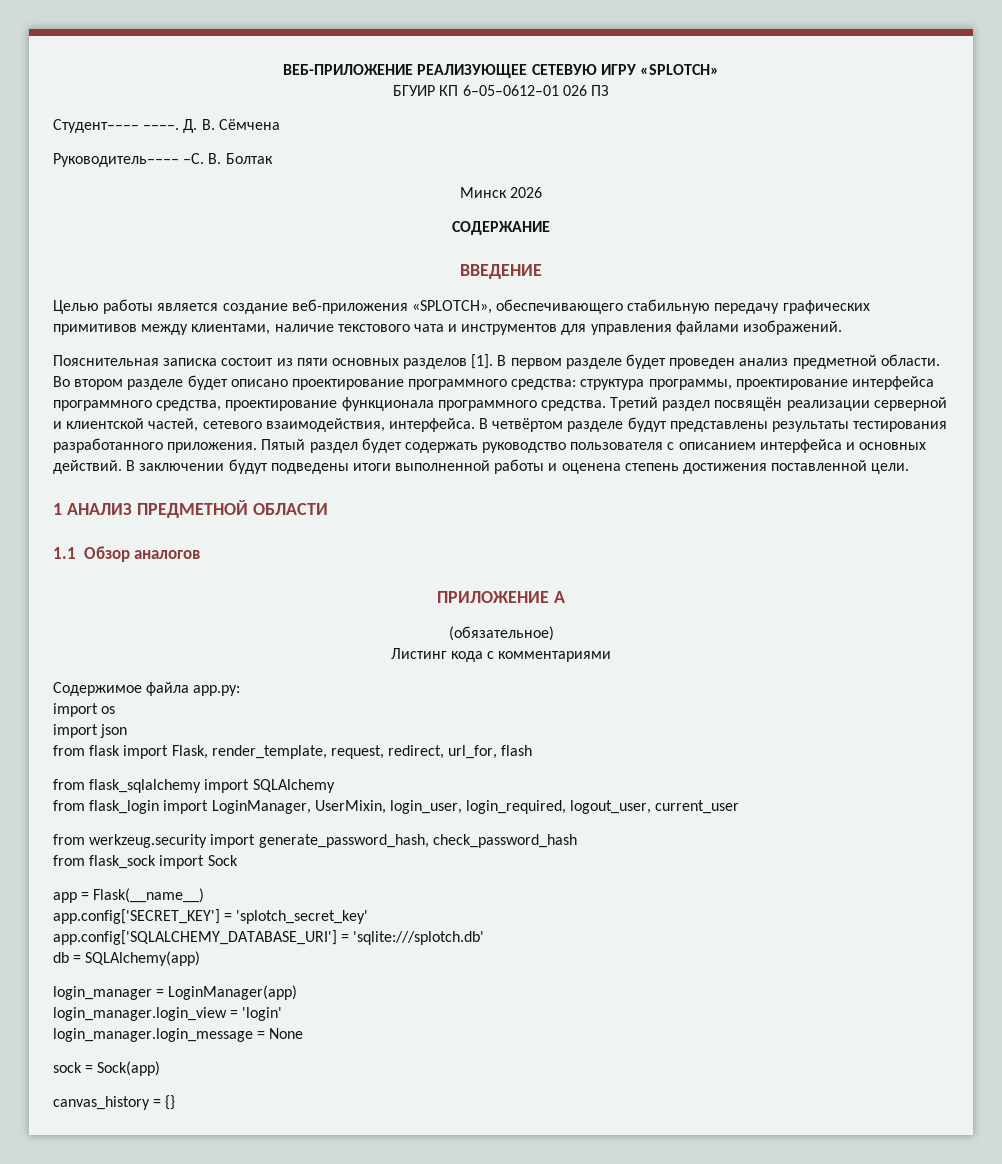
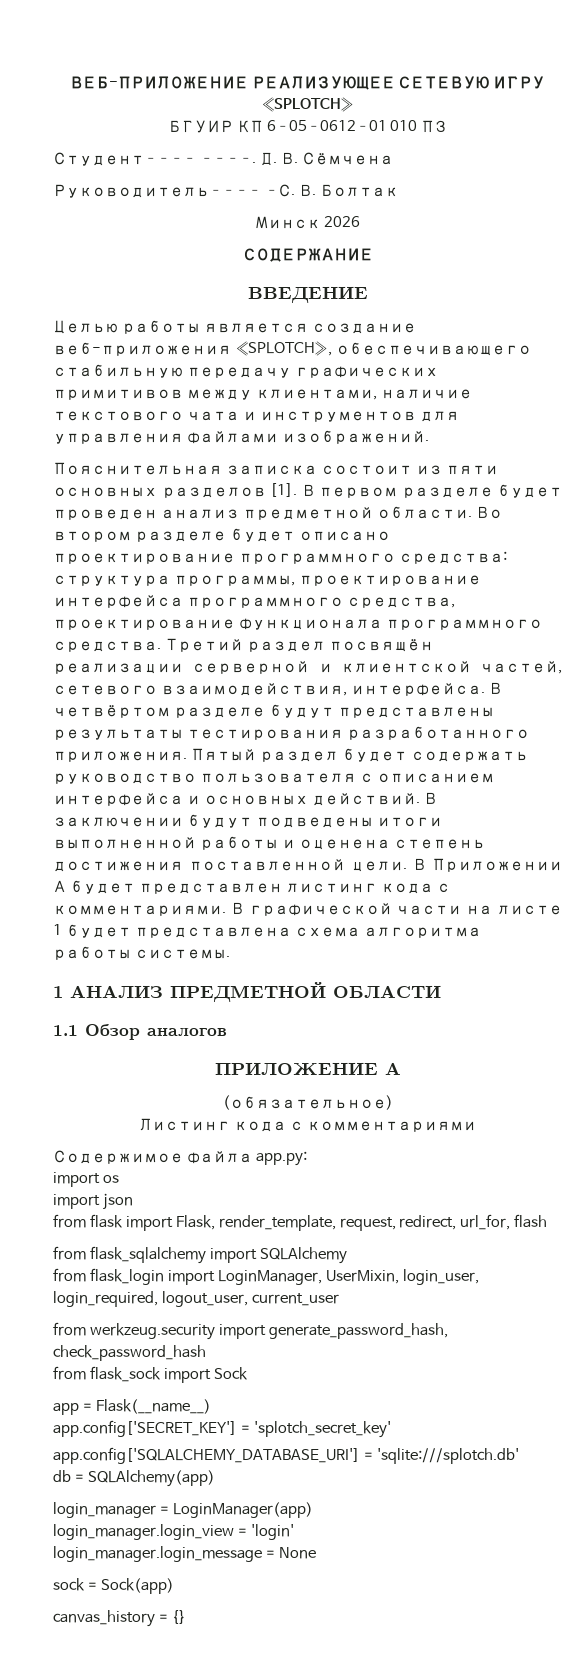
- БГУИР КП 6–05–0612–01 026 ПЗ
+ БГУИР КП 6–05–0612–01 010 ПЗ
+ В Приложении А будет представлен листинг кода с комментариями. В графической части на листе 1 будет представлена схема алгоритма работы системы.

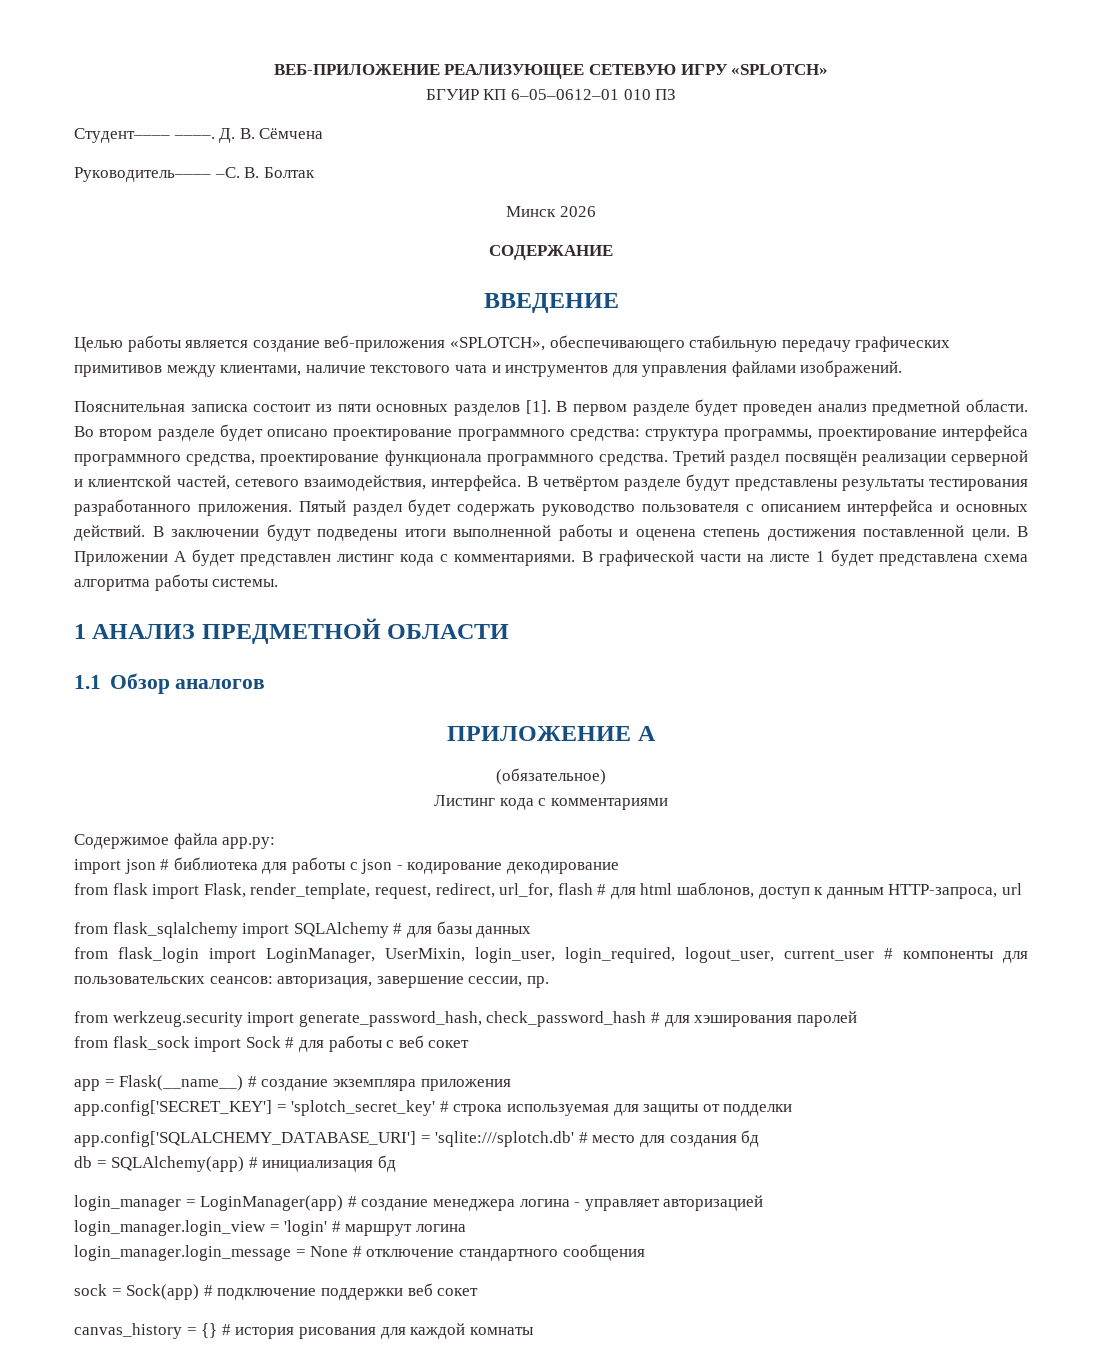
- import os
- import json
+ import json # библиотека для работы с json - кодирование декодирование
- from flask import Flask, render_template, request, redirect, url_for, flash
+ from flask import Flask, render_template, request, redirect, url_for, flash # для html шаблонов, доступ к данным HTTP-запроса, url
- from flask_sqlalchemy import SQLAlchemy
+ from flask_sqlalchemy import SQLAlchemy # для базы данных
- from flask_login import LoginManager, UserMixin, login_user, login_required, logout_user, current_user
+ from flask_login import LoginManager, UserMixin, login_user, login_required, logout_user, current_user # компоненты для пользовательских сеансов: авторизация, завершение сессии, пр.
- from werkzeug.security import generate_password_hash, check_password_hash
+ from werkzeug.security import generate_password_hash, check_password_hash # для хэширования паролей
- from flask_sock import Sock
+ from flask_sock import Sock # для работы с веб сокет
- app = Flask(__name__)
+ app = Flask(__name__) # создание экземпляра приложения
- app.config['SECRET_KEY'] = 'splotch_secret_key'
- app.config['SQLALCHEMY_DATABASE_URI'] = 'sqlite:///splotch.db'
+ app.config['SECRET_KEY'] = 'splotch_secret_key' # строка используемая для защиты от подделки
+ app.config['SQLALCHEMY_DATABASE_URI'] = 'sqlite:///splotch.db' # место для создания бд
- db = SQLAlchemy(app)
+ db = SQLAlchemy(app) # инициализация бд
- login_manager = LoginManager(app)
+ login_manager = LoginManager(app) # создание менеджера логина - управляет авторизацией
- login_manager.login_view = 'login'
+ login_manager.login_view = 'login' # маршрут логина
- login_manager.login_message = None
+ login_manager.login_message = None # отключение стандартного сообщения
- sock = Sock(app)
- canvas_history = {}
+ sock = Sock(app) # подключение поддержки веб сокет
+ canvas_history = {} # история рисования для каждой комнаты

